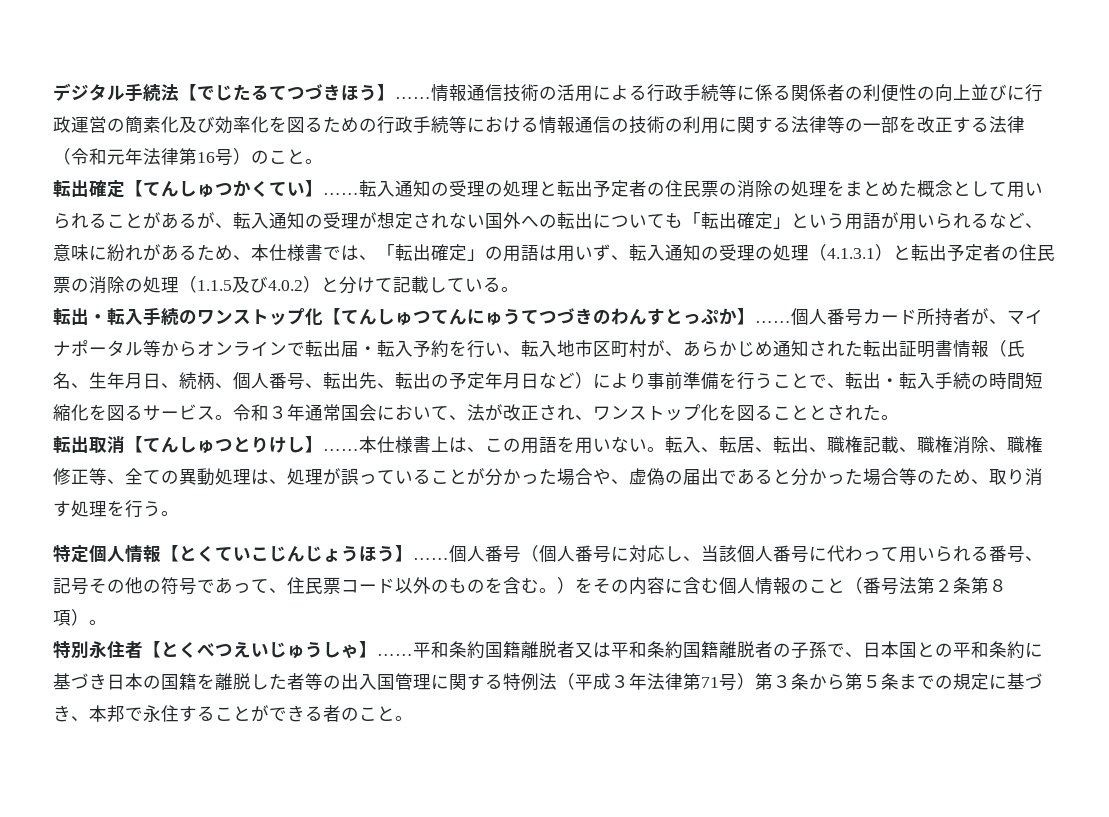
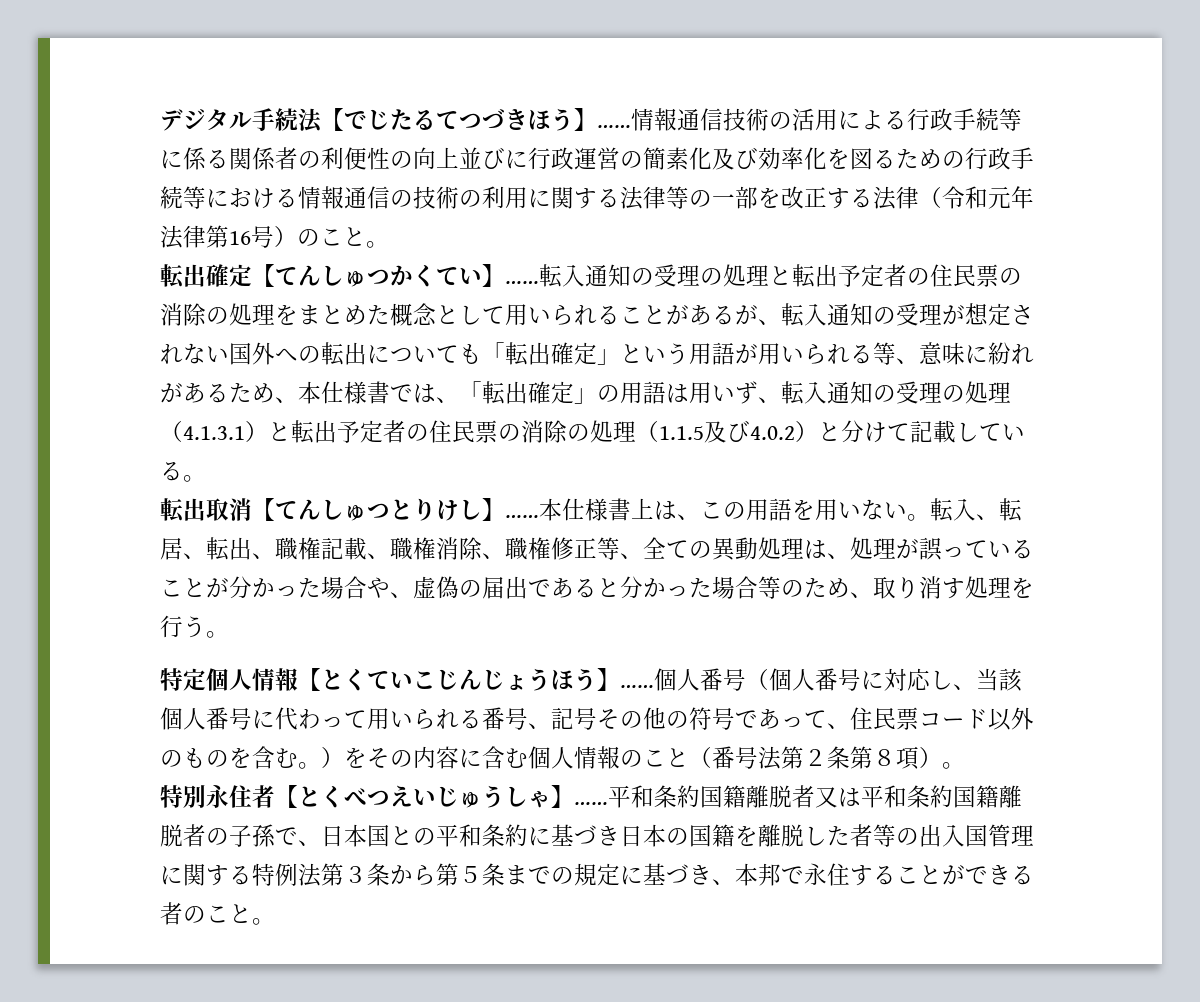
- 転入通知の受理の処理と転出予定者の住民票の消除の処理をまとめた概念として用いられることがあるが、転入通知の受理が想定されない国外への転出についても「転出確定」という用語が用いられるなど、意味に紛れがあるため、本仕様書では、「転出確定」の用語は用いず、転入通知の受理の処理（4.1.3.1）と転出予定者の住民票の消除の処理（1.1.5及び4.0.2）と分けて記載している。
+ 転入通知の受理の処理と転出予定者の住民票の消除の処理をまとめた概念として用いられることがあるが、転入通知の受理が想定されない国外への転出についても「転出確定」という用語が用いられる等、意味に紛れがあるため、本仕様書では、「転出確定」の用語は用いず、転入通知の受理の処理（4.1.3.1）と転出予定者の住民票の消除の処理（1.1.5及び4.0.2）と分けて記載している。
- 転出・転入手続のワンストップ化【てんしゅつてんにゅうてつづきのわんすとっぷか】……個人番号カード所持者が、マイナポータル等からオンラインで転出届・転入予約を行い、転入地市区町村が、あらかじめ通知された転出証明書情報（氏名、生年月日、続柄、個人番号、転出先、転出の予定年月日など）により事前準備を行うことで、転出・転入手続の時間短縮化を図るサービス。令和３年通常国会において、法が改正され、ワンストップ化を図ることとされた。
- 平和条約国籍離脱者又は平和条約国籍離脱者の子孫で、日本国との平和条約に基づき日本の国籍を離脱した者等の出入国管理に関する特例法（平成３年法律第71号）第３条から第５条までの規定に基づき、本邦で永住することができる者のこと。
+ 平和条約国籍離脱者又は平和条約国籍離脱者の子孫で、日本国との平和条約に基づき日本の国籍を離脱した者等の出入国管理に関する特例法第３条から第５条までの規定に基づき、本邦で永住することができる者のこと。

